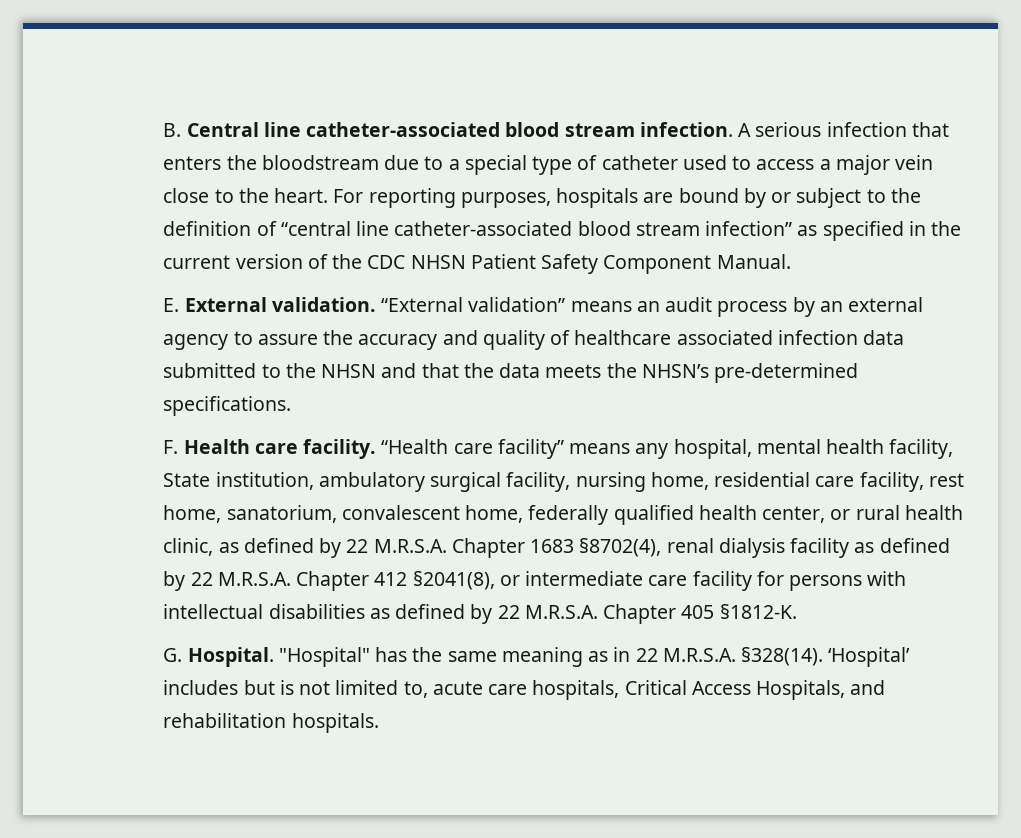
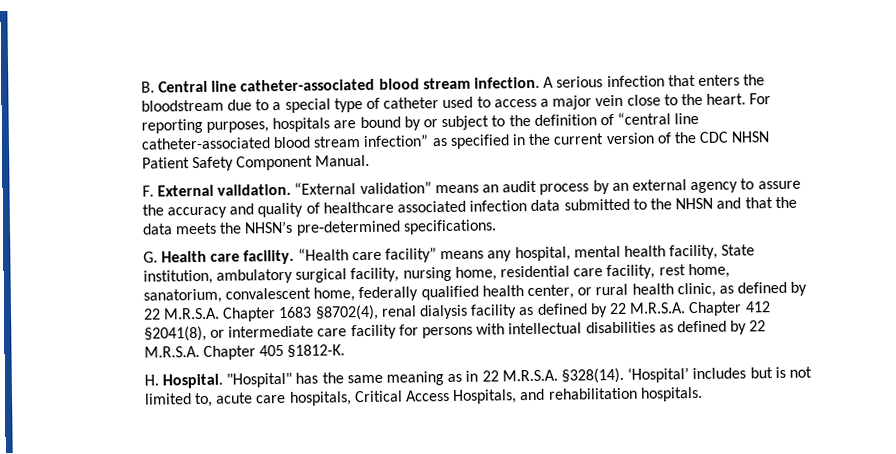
- E. External validation.
+ F. External validation.
- F. Health care facility.
+ G. Health care facility.
- G. Hospital.
+ H. Hospital.

